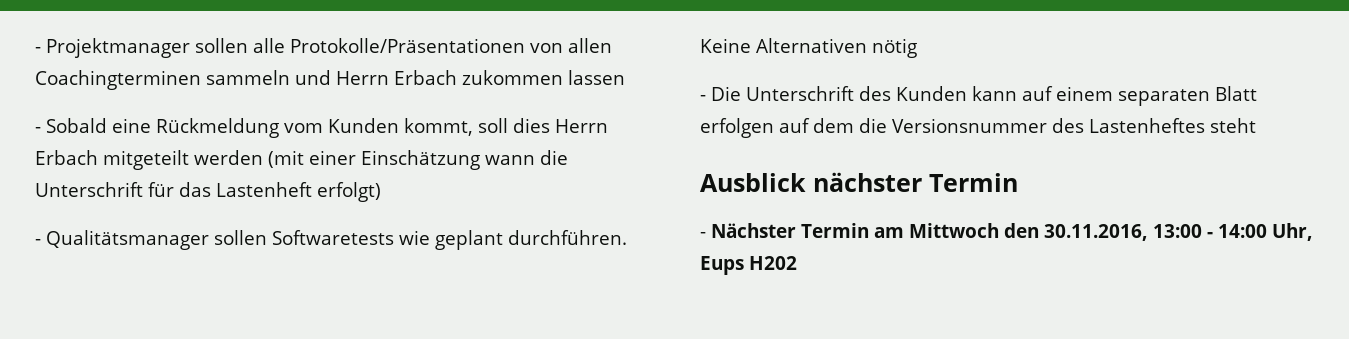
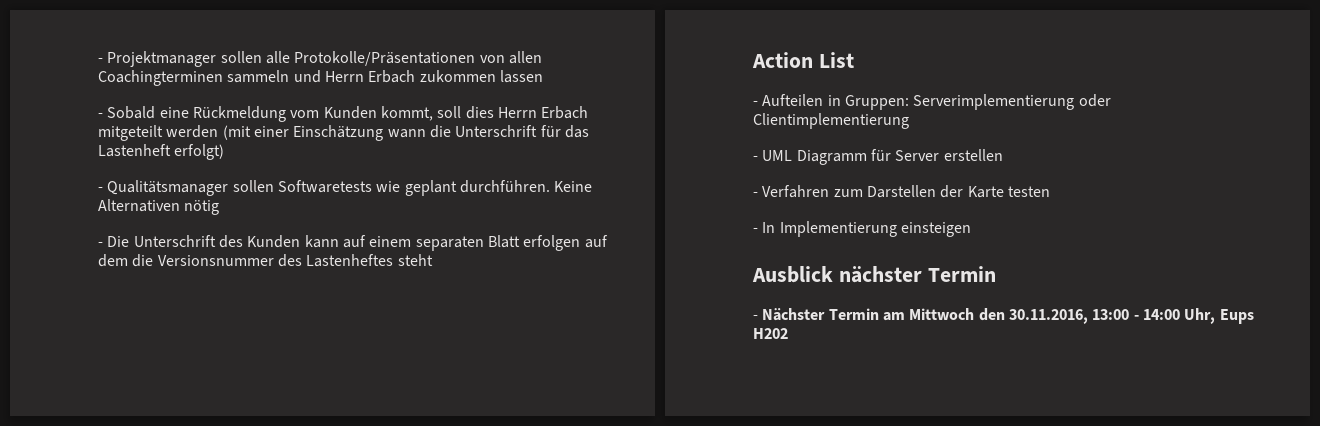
+ Action List
+ - Aufteilen in Gruppen: Serverimplementierung oder Clientimplementierung
+ - UML Diagramm für Server erstellen
+ - Verfahren zum Darstellen der Karte testen
+ - In Implementierung einsteigen

